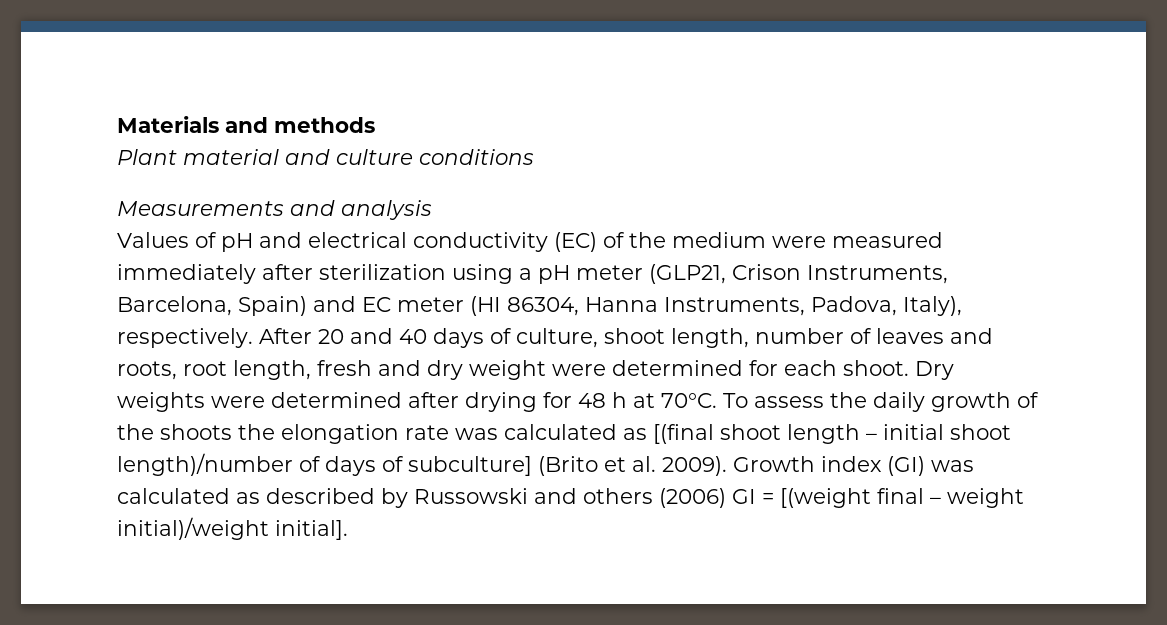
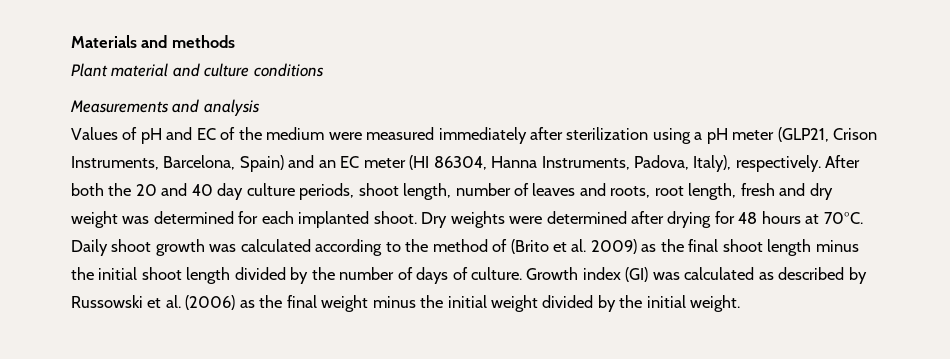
- Values of pH and electrical conductivity (EC) of the medium were measured immediately after sterilization using a pH meter (GLP21, Crison Instruments, Barcelona, Spain) and EC meter (HI 86304, Hanna Instruments, Padova, Italy), respectively.
+ Values of pH and EC of the medium were measured immediately after sterilization using a pH meter (GLP21, Crison Instruments, Barcelona, Spain) and an EC meter (HI 86304, Hanna Instruments, Padova, Italy), respectively.
- After 20 and 40 days of culture, shoot length, number of leaves and roots, root length, fresh and dry weight were determined for each shoot.
+ After both the 20 and 40 day culture periods, shoot length, number of leaves and roots, root length, fresh and dry weight was determined for each implanted shoot.
- Dry weights were determined after drying for 48 h at 70°C.
+ Dry weights were determined after drying for 48 hours at 70°C.
- To assess the daily growth of the shoots the elongation rate was calculated as [(final shoot length – initial shoot length)/number of days of subculture] (Brito et al. 2009).
+ Daily shoot growth was calculated according to the method of (Brito et al. 2009) as the final shoot length minus the initial shoot length divided by the number of days of culture.
- Growth index (GI) was calculated as described by Russowski and others (2006) GI = [(weight final – weight initial)/weight initial].
+ Growth index (GI) was calculated as described by Russowski et al. (2006) as the final weight minus the initial weight divided by the initial weight.

